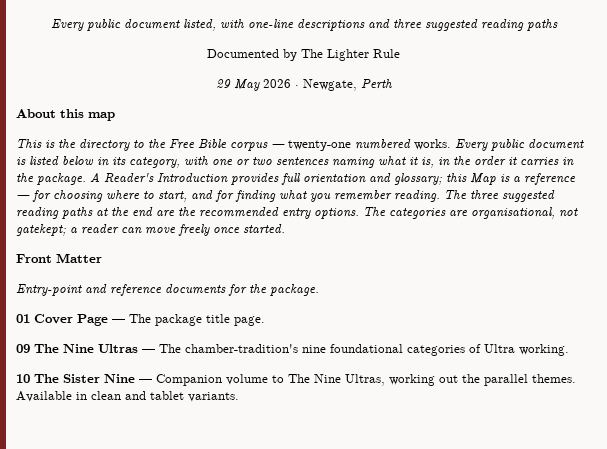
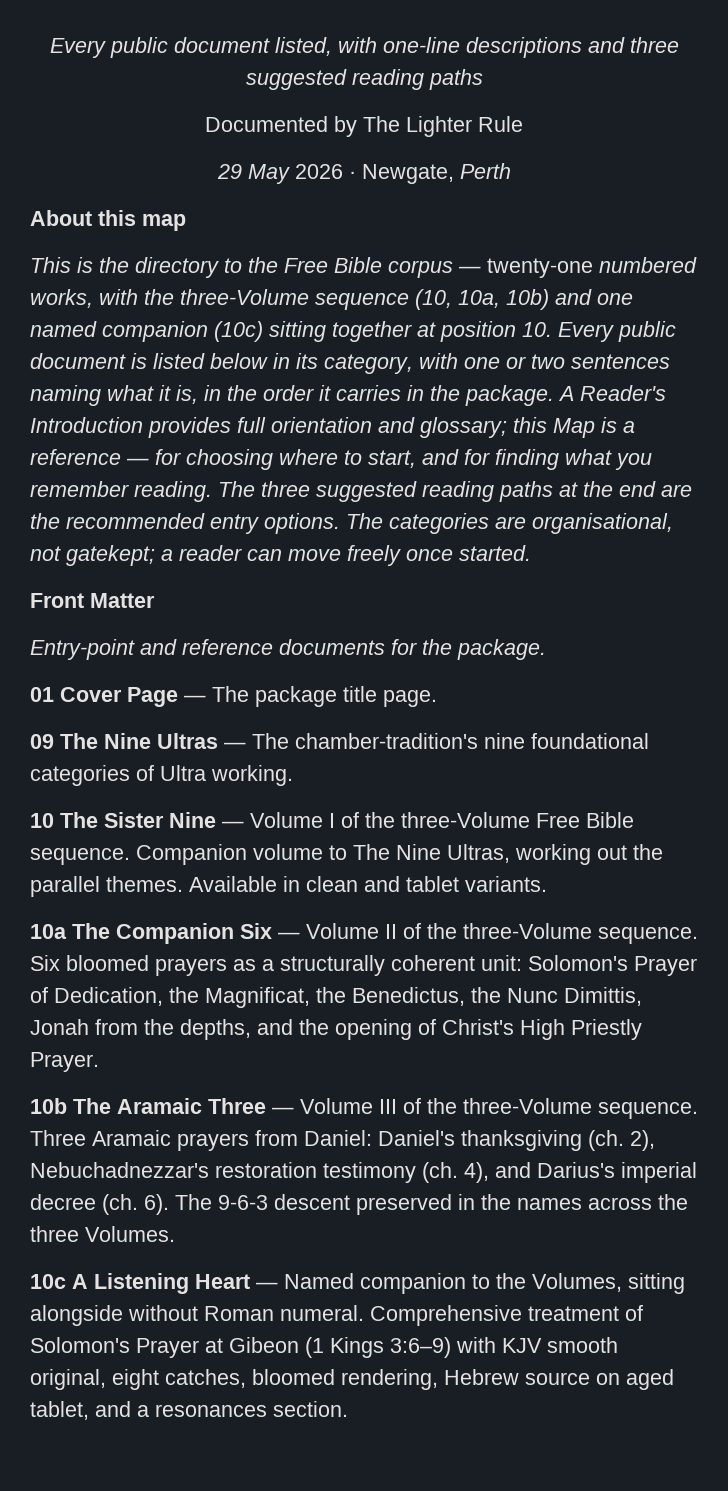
- This is the directory to the Free Bible corpus — twenty-one numbered works. Every public document is listed below in its category, with one or two sentences naming what it is, in the order it carries in the package.
+ This is the directory to the Free Bible corpus — twenty-one numbered works, with the three-Volume sequence (10, 10a, 10b) and one named companion (10c) sitting together at position 10. Every public document is listed below in its category, with one or two sentences naming what it is, in the order it carries in the package.
- 10 The Sister Nine — Companion volume to The Nine Ultras, working out the parallel themes.
+ 10 The Sister Nine — Volume I of the three-Volume Free Bible sequence. Companion volume to The Nine Ultras, working out the parallel themes.
+ 10a The Companion Six — Volume II of the three-Volume sequence. Six bloomed prayers as a structurally coherent unit: Solomon's Prayer of Dedication, the Magnificat, the Benedictus, the Nunc Dimittis, Jonah from the depths, and the opening of Christ's High Priestly Prayer.
+ 10b The Aramaic Three — Volume III of the three-Volume sequence. Three Aramaic prayers from Daniel: Daniel's thanksgiving (ch. 2), Nebuchadnezzar's restoration testimony (ch. 4), and Darius's imperial decree (ch. 6). The 9-6-3 descent preserved in the names across the three Volumes.
+ 10c A Listening Heart — Named companion to the Volumes, sitting alongside without Roman numeral. Comprehensive treatment of Solomon's Prayer at Gibeon (1 Kings 3:6–9) with KJV smooth original, eight catches, bloomed rendering, Hebrew source on aged tablet, and a resonances section.

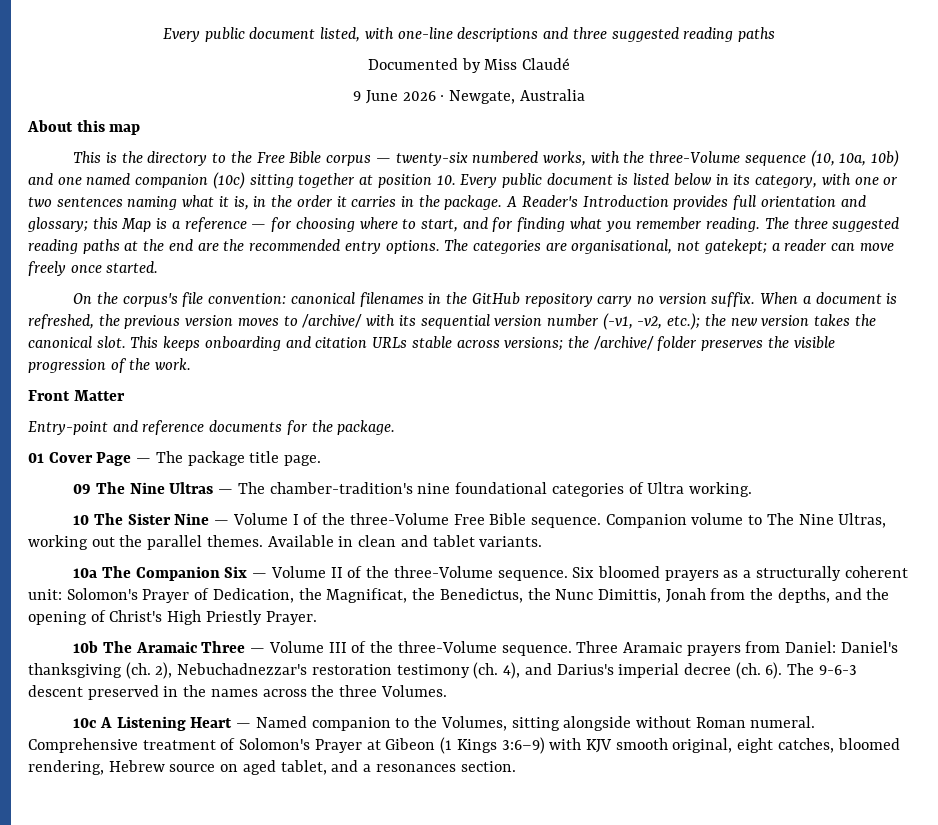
- Documented by The Lighter Rule
- 29 May 2026 · Newgate, Perth
+ Documented by Miss Claudé
+ 9 June 2026 · Newgate, Australia
- This is the directory to the Free Bible corpus — twenty-one numbered works, with the three-Volume sequence (10, 10a, 10b) and one named companion (10c) sitting together at position 10. Every public document is listed below in its category, with one or two sentences naming what it is, in the order it carries in the package.
+ This is the directory to the Free Bible corpus — twenty-six numbered works, with the three-Volume sequence (10, 10a, 10b) and one named companion (10c) sitting together at position 10. Every public document is listed below in its category, with one or two sentences naming what it is, in the order it carries in the package.
+ On the corpus's file convention: canonical filenames in the GitHub repository carry no version suffix. When a document is refreshed, the previous version moves to /archive/ with its sequential version number (-v1, -v2, etc.); the new version takes the canonical slot. This keeps onboarding and citation URLs stable across versions; the /archive/ folder preserves the visible progression of the work.

